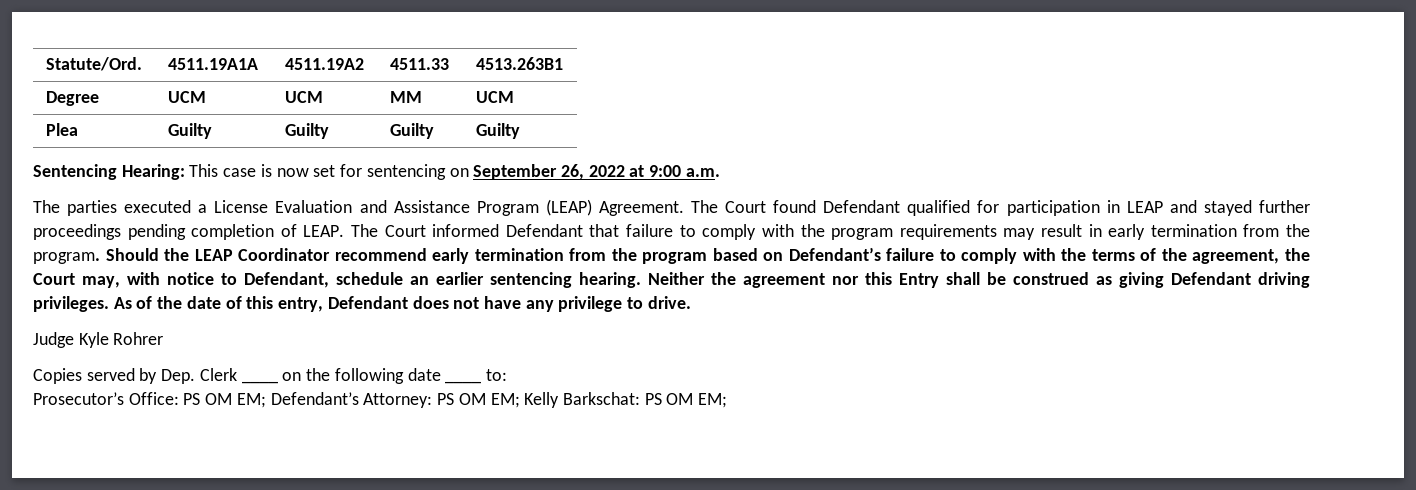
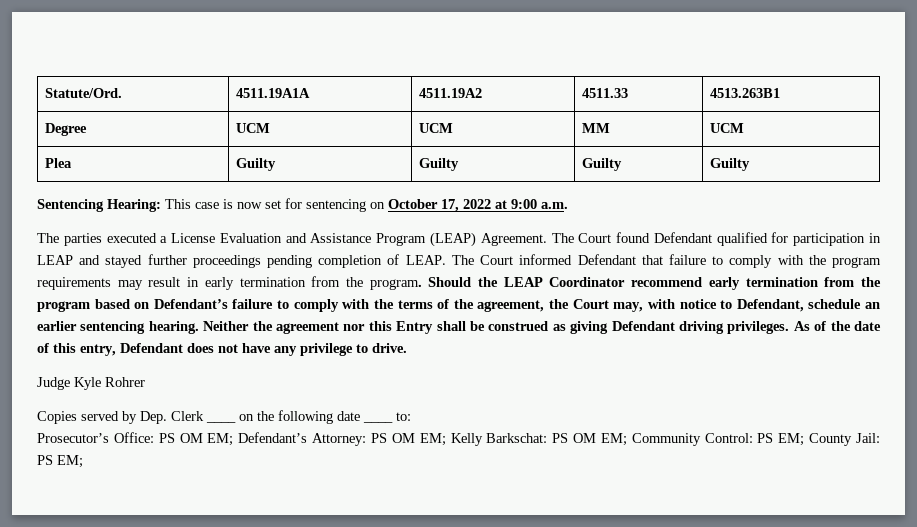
- Sentencing Hearing: This case is now set for sentencing on September 26, 2022 at 9:00 a.m.
+ Sentencing Hearing: This case is now set for sentencing on October 17, 2022 at 9:00 a.m.
- Prosecutor’s Office: PS OM EM; Defendant’s Attorney: PS OM EM; Kelly Barkschat: PS OM EM;
+ Prosecutor’s Office: PS OM EM; Defendant’s Attorney: PS OM EM; Kelly Barkschat: PS OM EM; Community Control: PS EM; County Jail: PS EM;

